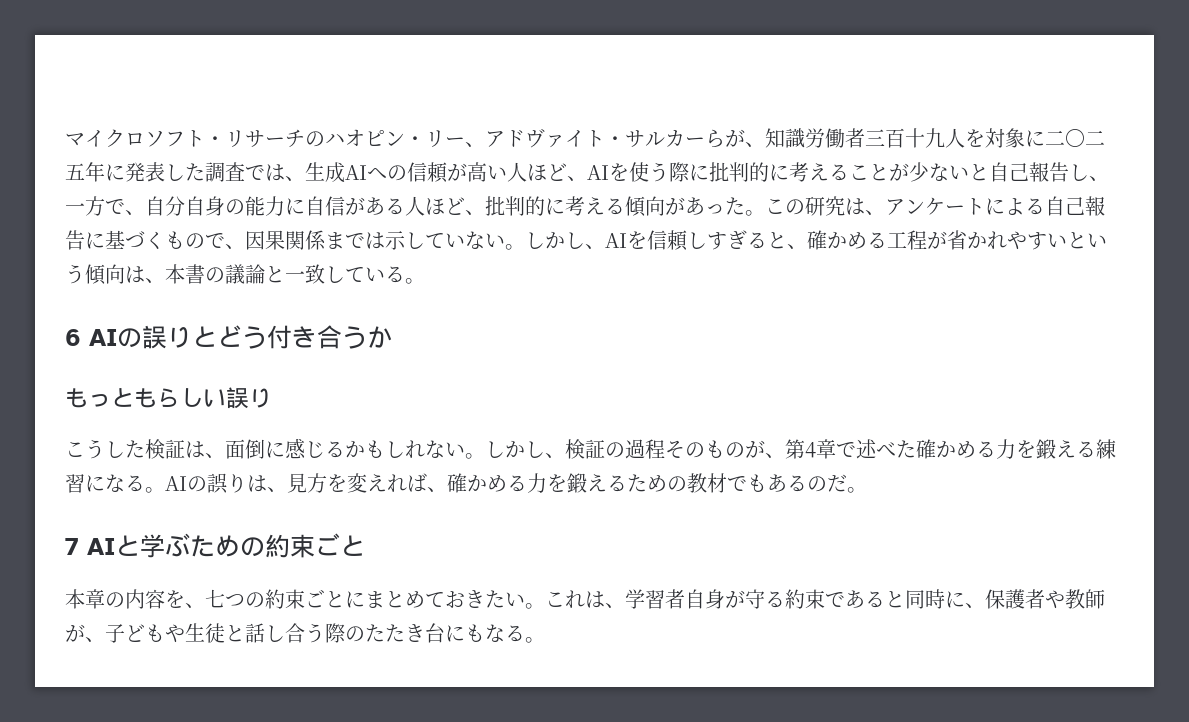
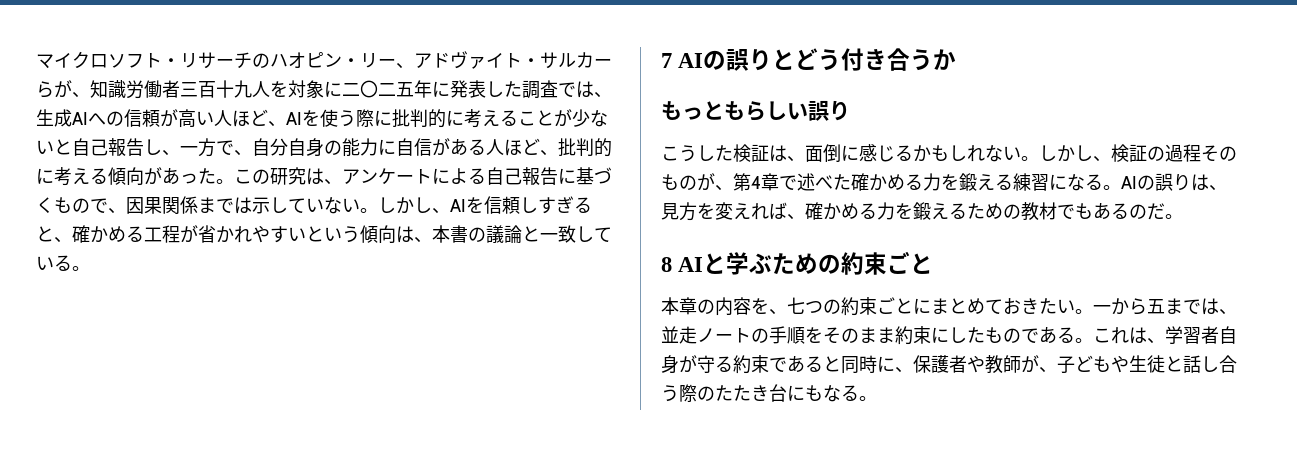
- 6 AIの誤りとどう付き合うか
+ 7 AIの誤りとどう付き合うか
- 7 AIと学ぶための約束ごと
+ 8 AIと学ぶための約束ごと
+ 一から五までは、並走ノートの手順をそのまま約束にしたものである。

